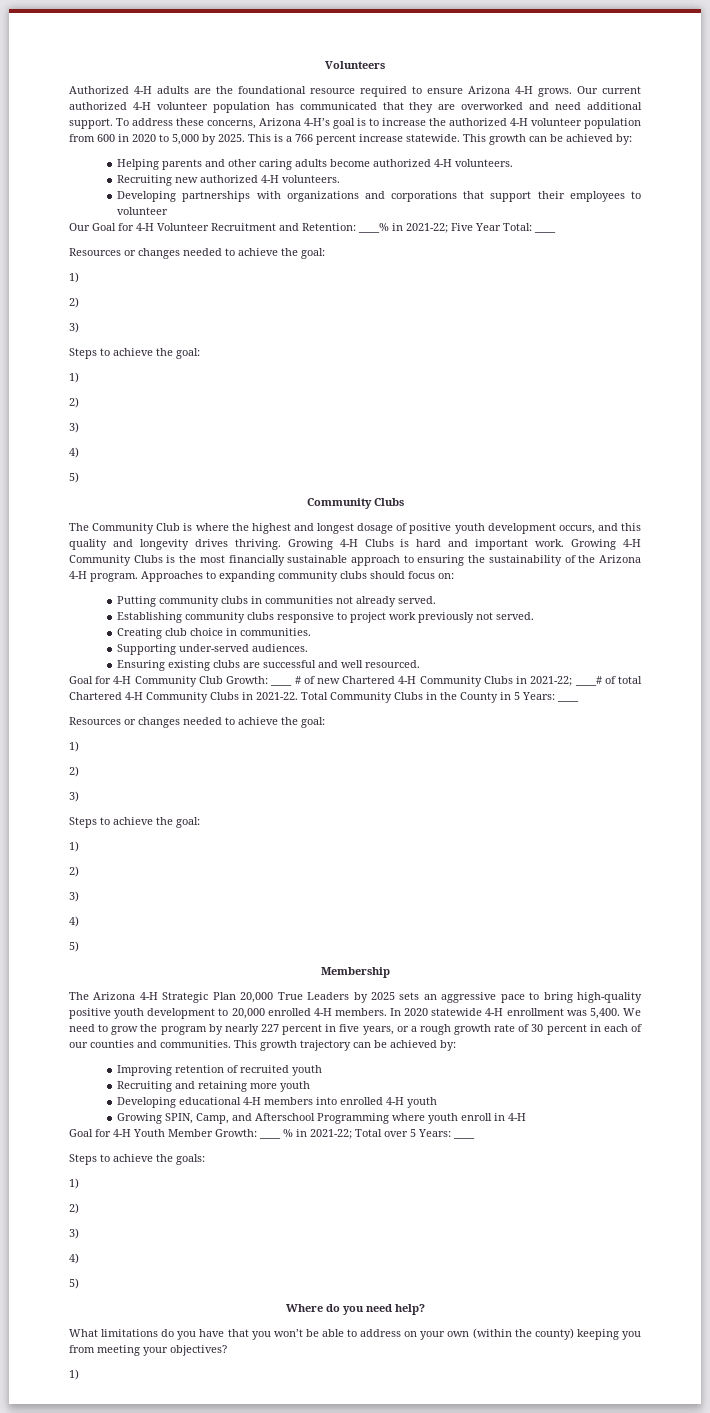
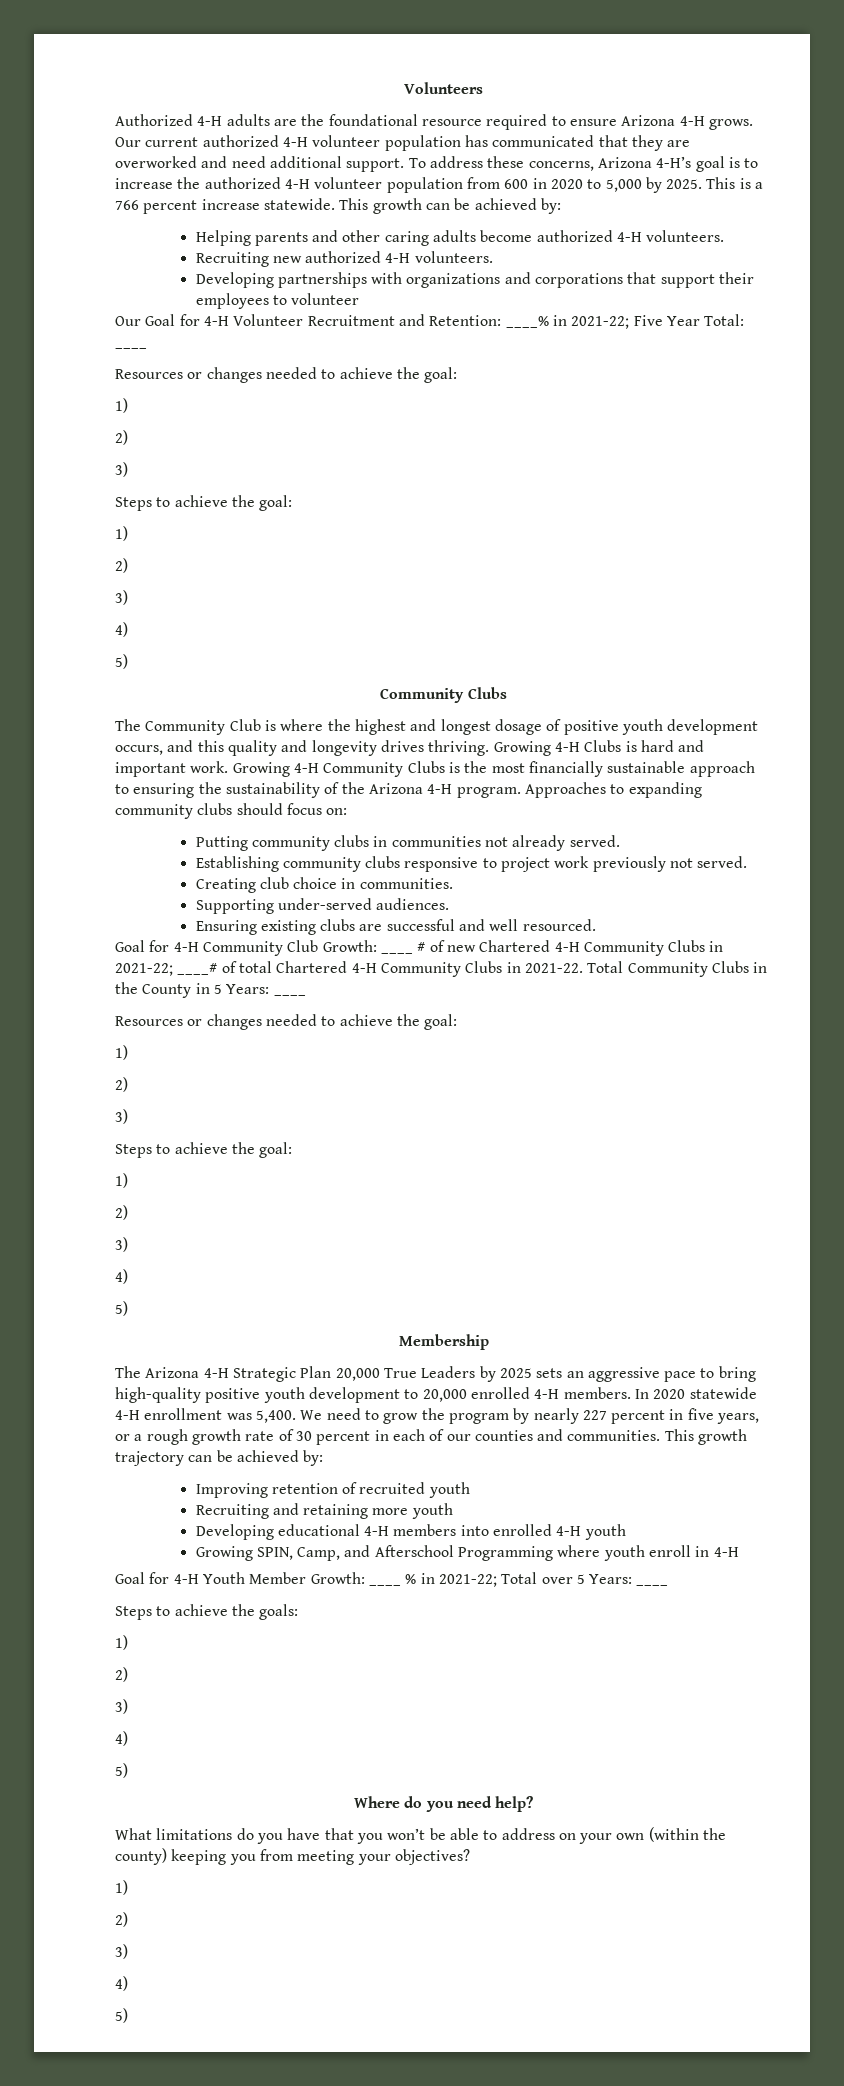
  What limitations do you have that you won’t be able to address on your own (within the county) keeping you from meeting your objectives?
  1)
+ 2)
+ 3)
+ 4)
+ 5)

